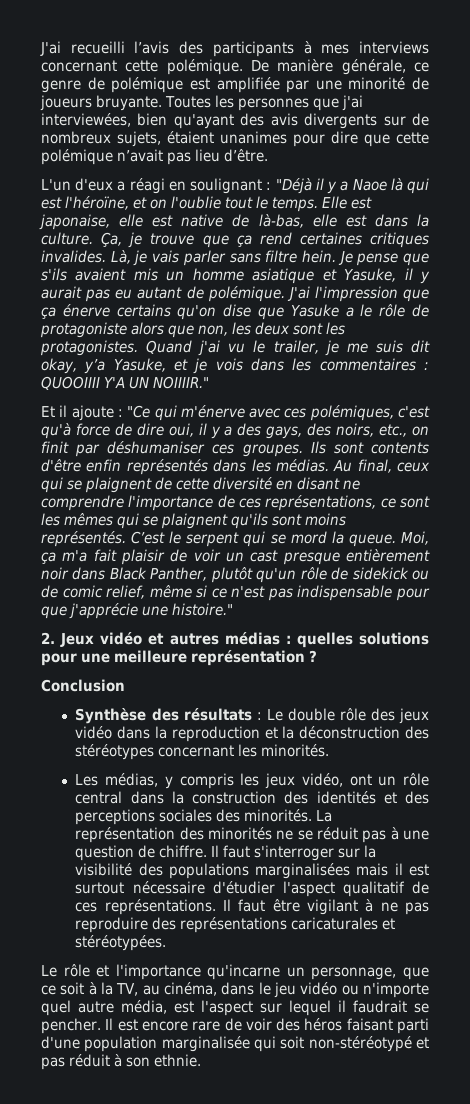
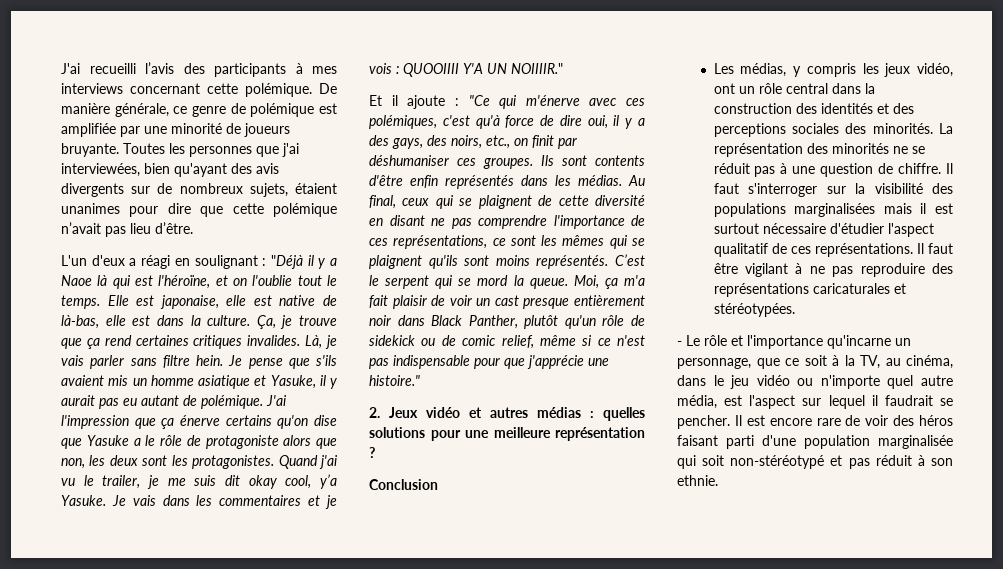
- Quand j'ai vu le trailer, je me suis dit okay, y’a Yasuke, et je vois dans les commentaires : QUOOIIII Y'A UN NOIIIIR."
+ Quand j'ai vu le trailer, je me suis dit okay cool, y’a Yasuke. Je vais dans les commentaires et je vois : QUOOIIII Y'A UN NOIIIIR."
- Au final, ceux qui se plaignent de cette diversité en disant ne comprendre l'importance de ces représentations, ce sont les mêmes qui se plaignent qu'ils sont moins représentés.
+ Au final, ceux qui se plaignent de cette diversité en disant ne pas comprendre l'importance de ces représentations, ce sont les mêmes qui se plaignent qu'ils sont moins représentés.
- Synthèse des résultats : Le double rôle des jeux vidéo dans la reproduction et la déconstruction des stéréotypes concernant les minorités.
- Le rôle et l'importance qu'incarne un personnage, que ce soit à la TV, au cinéma, dans le jeu vidéo ou n'importe quel autre média, est l'aspect sur lequel il faudrait se pencher.
+ - Le rôle et l'importance qu'incarne un personnage, que ce soit à la TV, au cinéma, dans le jeu vidéo ou n'importe quel autre média, est l'aspect sur lequel il faudrait se pencher.

